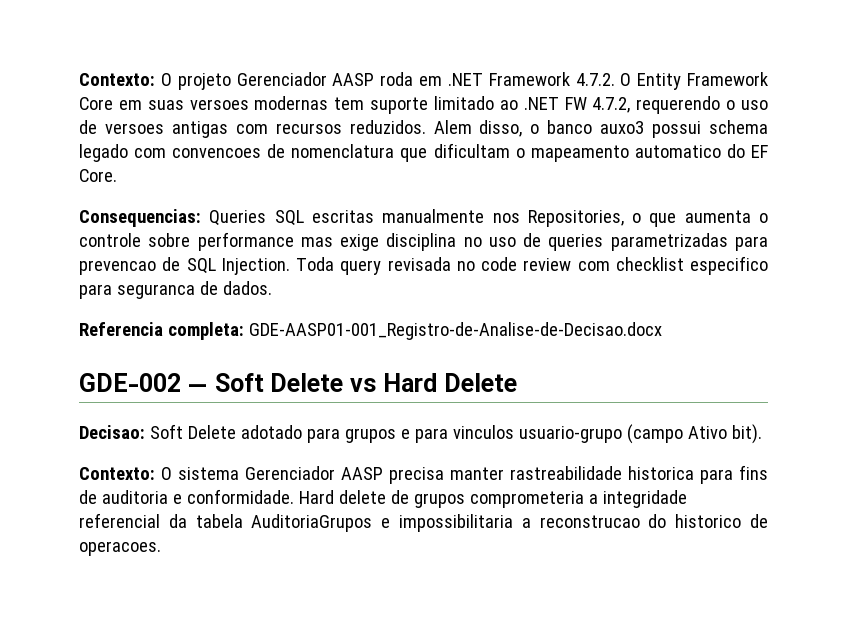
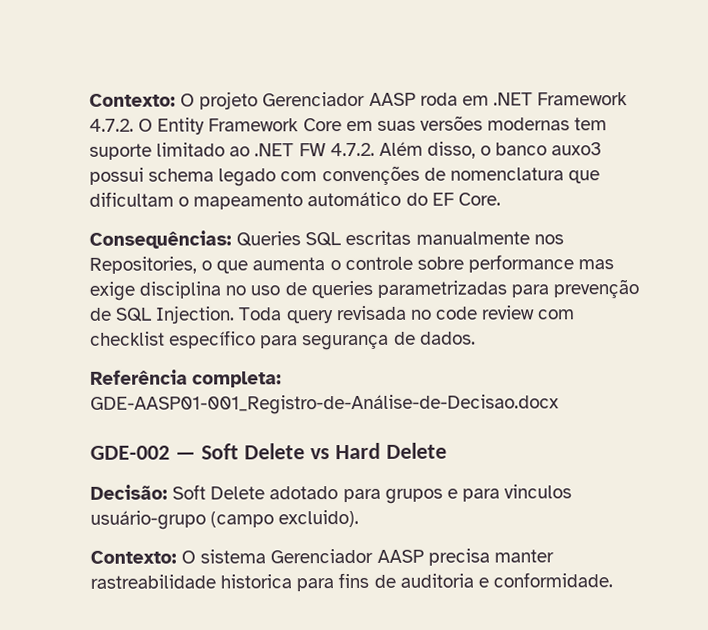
- Contexto: O projeto Gerenciador AASP roda em .NET Framework 4.7.2. O Entity Framework Core em suas versoes modernas tem suporte limitado ao .NET FW 4.7.2, requerendo o uso de versoes antigas com recursos reduzidos. Alem disso, o banco auxo3 possui schema legado com convencoes de nomenclatura que dificultam o mapeamento automatico do EF Core.
+ Contexto: O projeto Gerenciador AASP roda em .NET Framework 4.7.2. O Entity Framework Core em suas versões modernas tem suporte limitado ao .NET FW 4.7.2. Além disso, o banco auxo3 possui schema legado com convenções de nomenclatura que dificultam o mapeamento automático do EF Core.
- Consequencias: Queries SQL escritas manualmente nos Repositories, o que aumenta o controle sobre performance mas exige disciplina no uso de queries parametrizadas para prevencao de SQL Injection.
+ Consequências: Queries SQL escritas manualmente nos Repositories, o que aumenta o controle sobre performance mas exige disciplina no uso de queries parametrizadas para prevenção de SQL Injection.
- Toda query revisada no code review com checklist especifico para seguranca de dados.
+ Toda query revisada no code review com checklist específico para segurança de dados.
- Referencia completa: GDE-AASP01-001_Registro-de-Analise-de-Decisao.docx
+ Referência completa: GDE-AASP01-001_Registro-de-Análise-de-Decisao.docx
- Decisao: Soft Delete adotado para grupos e para vinculos usuario-grupo (campo Ativo bit).
+ Decisão: Soft Delete adotado para grupos e para vinculos usuário-grupo (campo excluido).
- Hard delete de grupos comprometeria a integridade referencial da tabela AuditoriaGrupos e impossibilitaria a reconstrucao do historico de operacoes.

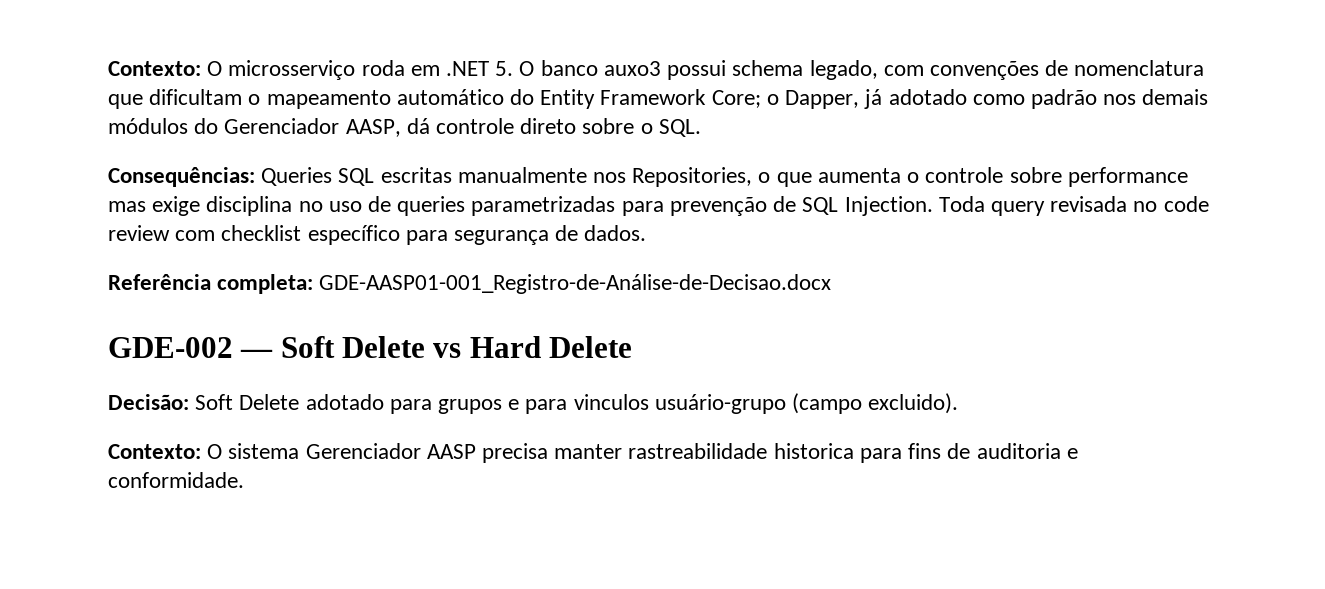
- Contexto: O projeto Gerenciador AASP roda em .NET Framework 4.7.2. O Entity Framework Core em suas versões modernas tem suporte limitado ao .NET FW 4.7.2. Além disso, o banco auxo3 possui schema legado com convenções de nomenclatura que dificultam o mapeamento automático do EF Core.
+ Contexto: O microsserviço roda em .NET 5. O banco auxo3 possui schema legado, com convenções de nomenclatura que dificultam o mapeamento automático do Entity Framework Core; o Dapper, já adotado como padrão nos demais módulos do Gerenciador AASP, dá controle direto sobre o SQL.

